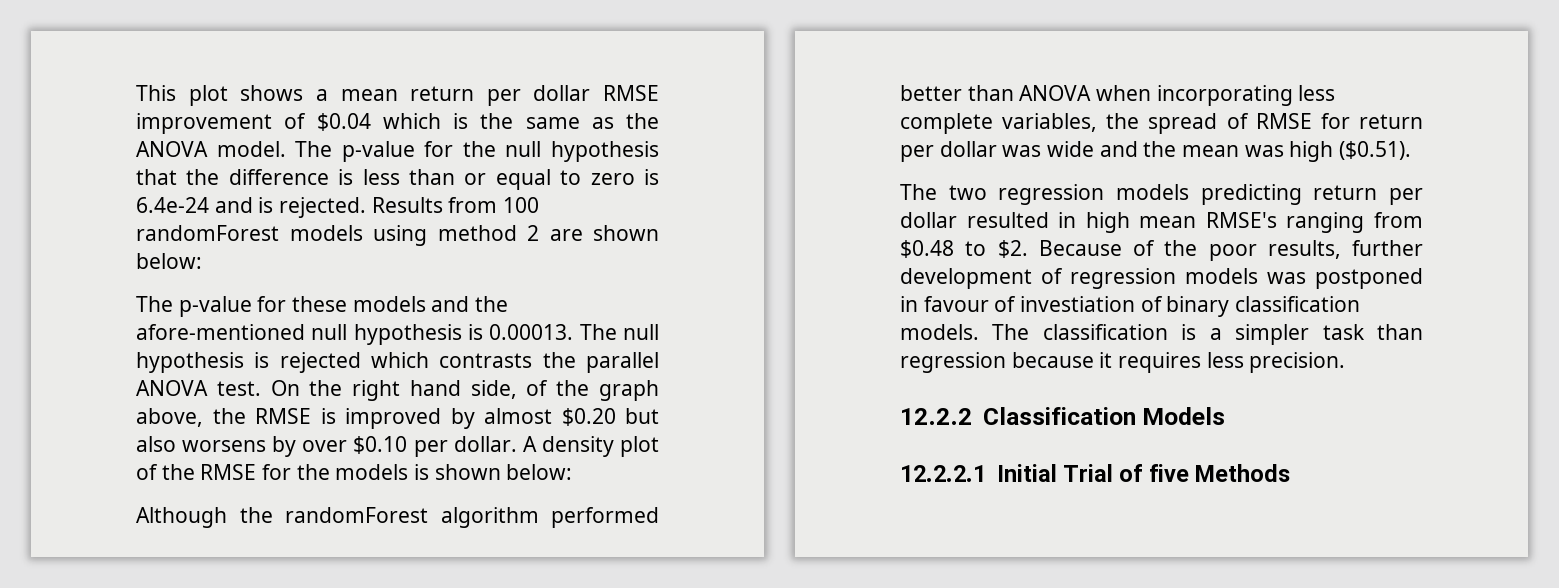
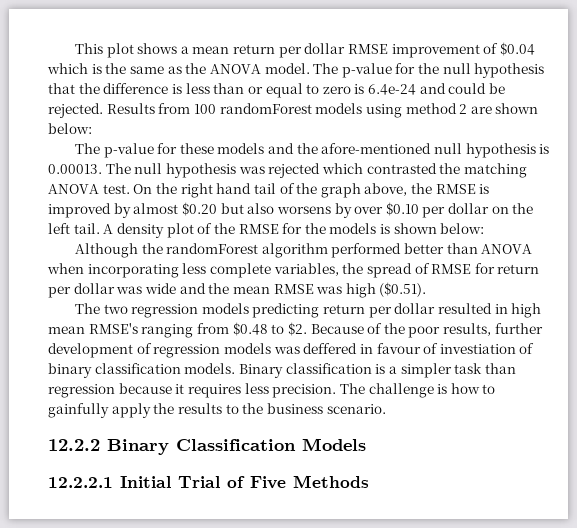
- The p-value for the null hypothesis that the difference is less than or equal to zero is 6.4e-24 and is rejected.
+ The p-value for the null hypothesis that the difference is less than or equal to zero is 6.4e-24 and could be rejected.
- The p-value for these models and the afore-mentioned null hypothesis is 0.00013. The null hypothesis is rejected which contrasts the parallel ANOVA test.
+ The p-value for these models and the afore-mentioned null hypothesis is 0.00013. The null hypothesis was rejected which contrasted the matching ANOVA test.
- On the right hand side, of the graph above, the RMSE is improved by almost $0.20 but also worsens by over $0.10 per dollar.
+ On the right hand tail of the graph above, the RMSE is improved by almost $0.20 but also worsens by over $0.10 per dollar on the left tail.
- Although the randomForest algorithm performed better than ANOVA when incorporating less complete variables, the spread of RMSE for return per dollar was wide and the mean was high ($0.51).
+ Although the randomForest algorithm performed better than ANOVA when incorporating less complete variables, the spread of RMSE for return per dollar was wide and the mean RMSE was high ($0.51).
- Because of the poor results, further development of regression models was postponed in favour of investiation of binary classification models.
+ Because of the poor results, further development of regression models was deffered in favour of investiation of binary classification models.
- The classification is a simpler task than regression because it requires less precision.
+ Binary classification is a simpler task than regression because it requires less precision. The challenge is how to gainfully apply the results to the business scenario.
- 12.2.2 Classification Models
+ 12.2.2 Binary Classification Models
- 12.2.2.1 Initial Trial of five Methods
+ 12.2.2.1 Initial Trial of Five Methods

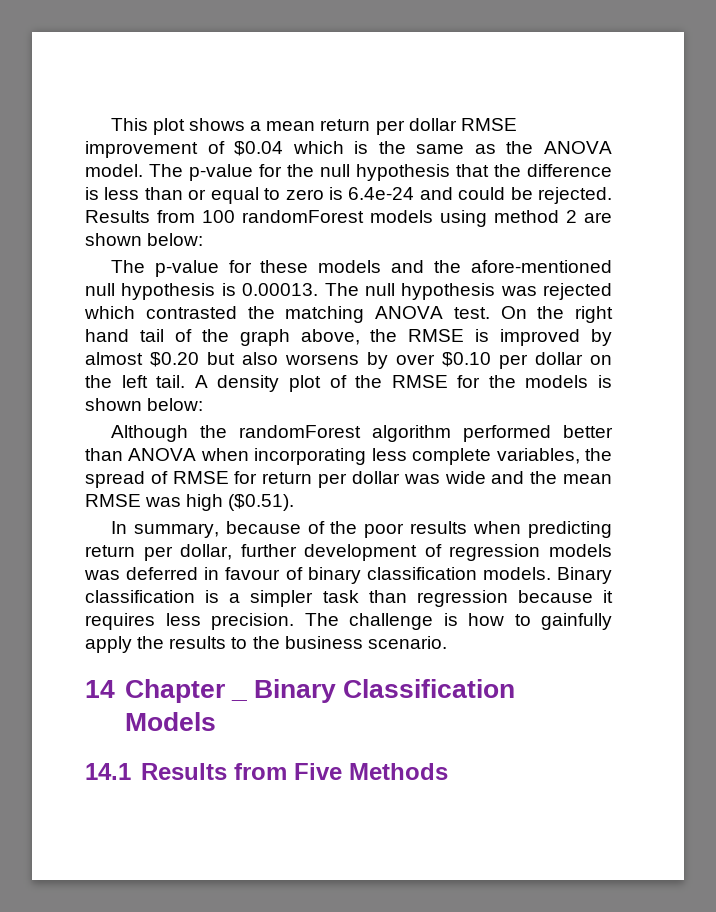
- The two regression models predicting return per dollar resulted in high mean RMSE's ranging from $0.48 to $2. Because of the poor results, further development of regression models was deffered in favour of investiation of binary classification models.
+ In summary, because of the poor results when predicting return per dollar, further development of regression models was deferred in favour of binary classification models.
- 12.2.2 Binary Classification Models
+ 14 Chapter _ Binary Classification Models
- 12.2.2.1 Initial Trial of Five Methods
+ 14.1 Results from Five Methods

